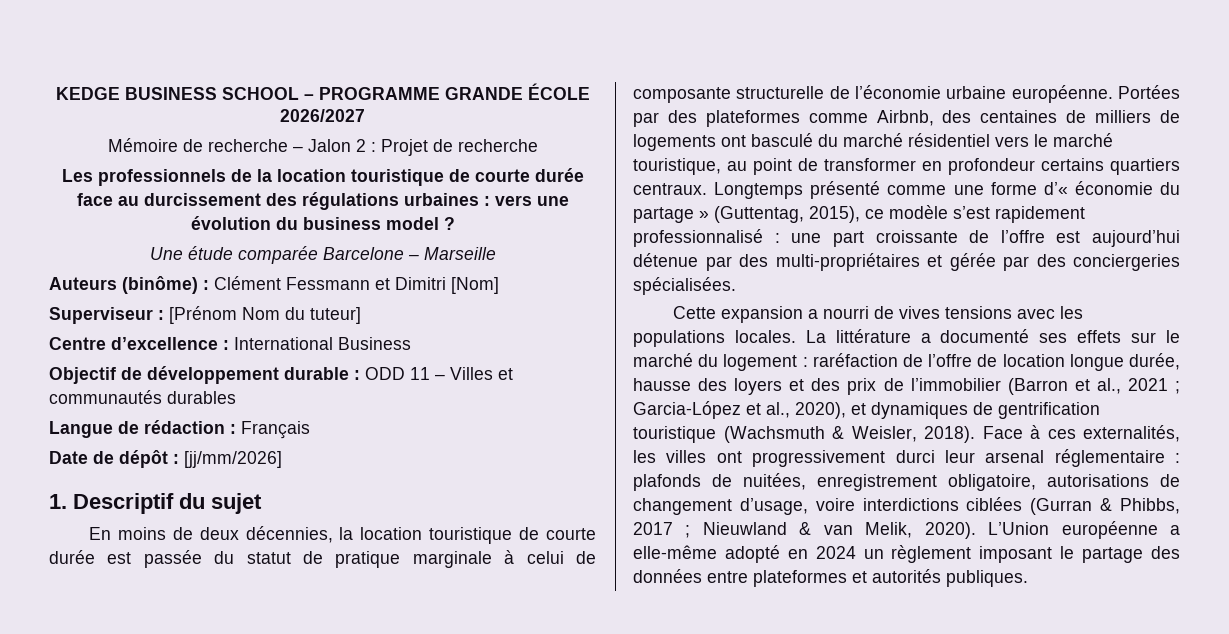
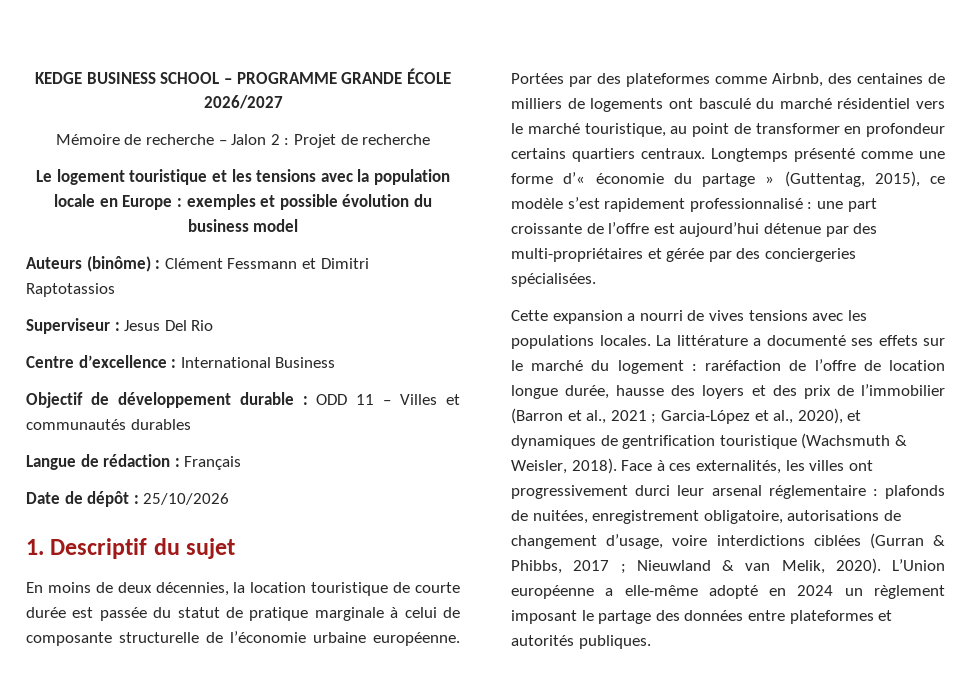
- Les professionnels de la location touristique de courte durée face au durcissement des régulations urbaines : vers une évolution du business model ?
- Une étude comparée Barcelone – Marseille
+ Le logement touristique et les tensions avec la population locale en Europe : exemples et possible évolution du business model
- Auteurs (binôme) : Clément Fessmann et Dimitri [Nom]
+ Auteurs (binôme) : Clément Fessmann et Dimitri Raptotassios
- Superviseur : [Prénom Nom du tuteur]
+ Superviseur : Jesus Del Rio
- Date de dépôt : [jj/mm/2026]
+ Date de dépôt : 25/10/2026

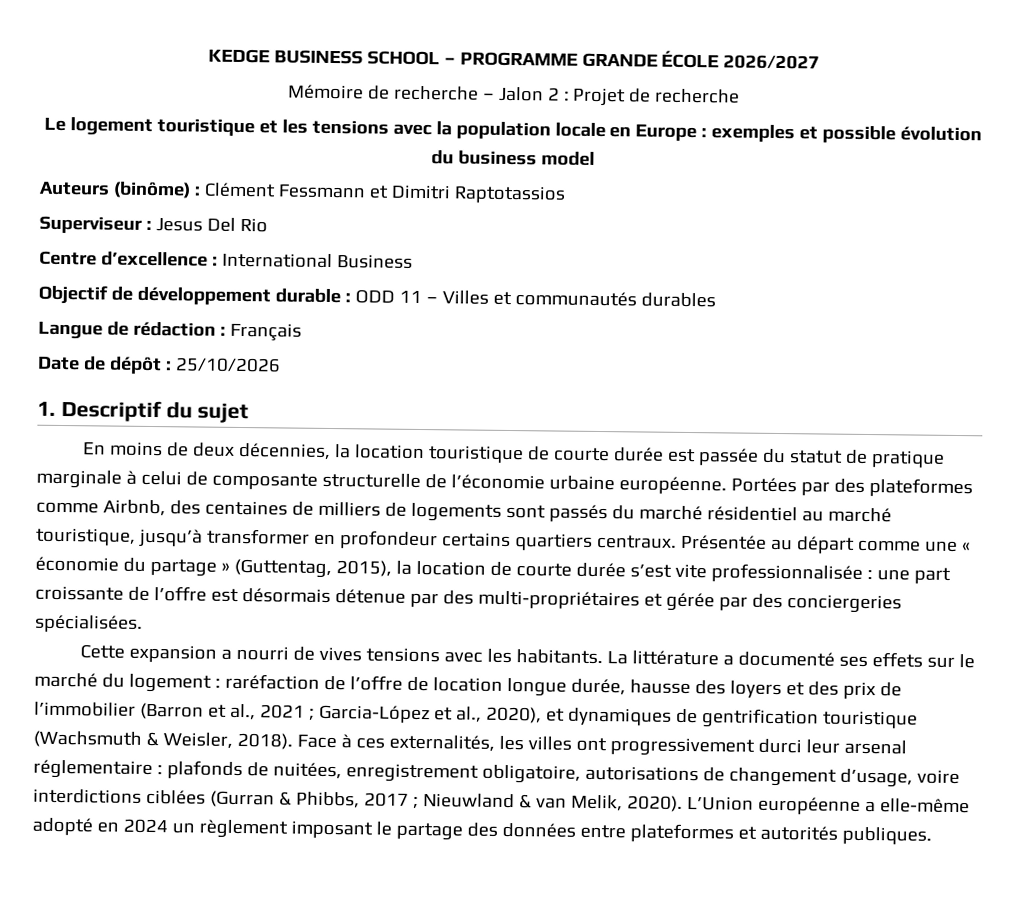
- Portées par des plateformes comme Airbnb, des centaines de milliers de logements ont basculé du marché résidentiel vers le marché touristique, au point de transformer en profondeur certains quartiers centraux.
+ Portées par des plateformes comme Airbnb, des centaines de milliers de logements sont passés du marché résidentiel au marché touristique, jusqu’à transformer en profondeur certains quartiers centraux.
- Longtemps présenté comme une forme d’« économie du partage » (Guttentag, 2015), ce modèle s’est rapidement professionnalisé : une part croissante de l’offre est aujourd’hui détenue par des multi-propriétaires et gérée par des conciergeries spécialisées.
+ Présentée au départ comme une « économie du partage » (Guttentag, 2015), la location de courte durée s’est vite professionnalisée : une part croissante de l’offre est désormais détenue par des multi-propriétaires et gérée par des conciergeries spécialisées.
- Cette expansion a nourri de vives tensions avec les populations locales.
+ Cette expansion a nourri de vives tensions avec les habitants.

